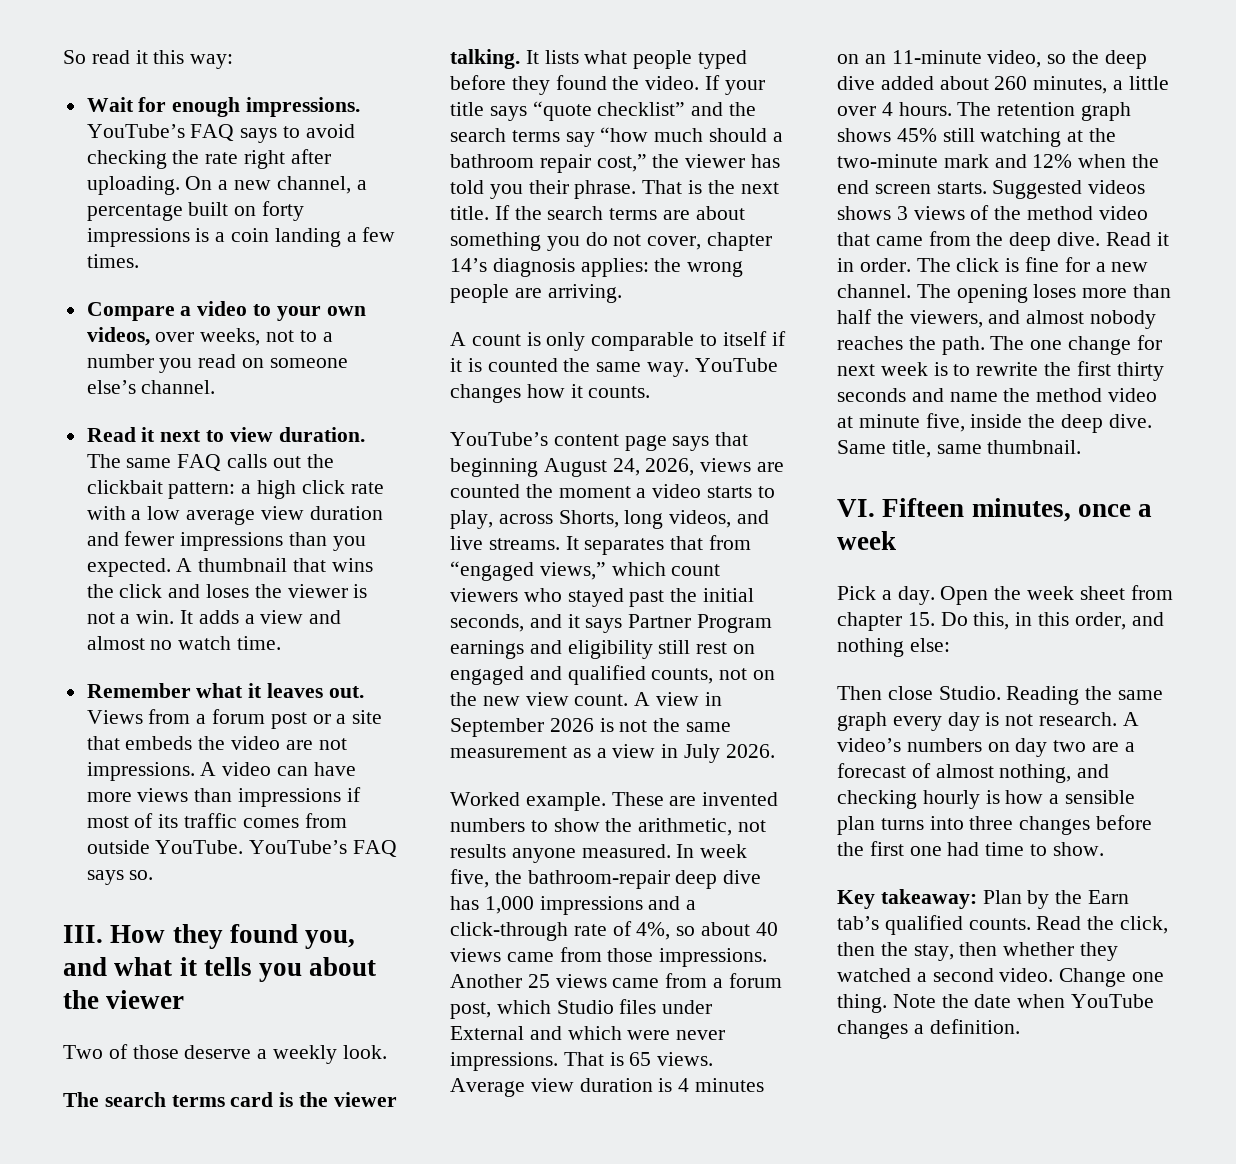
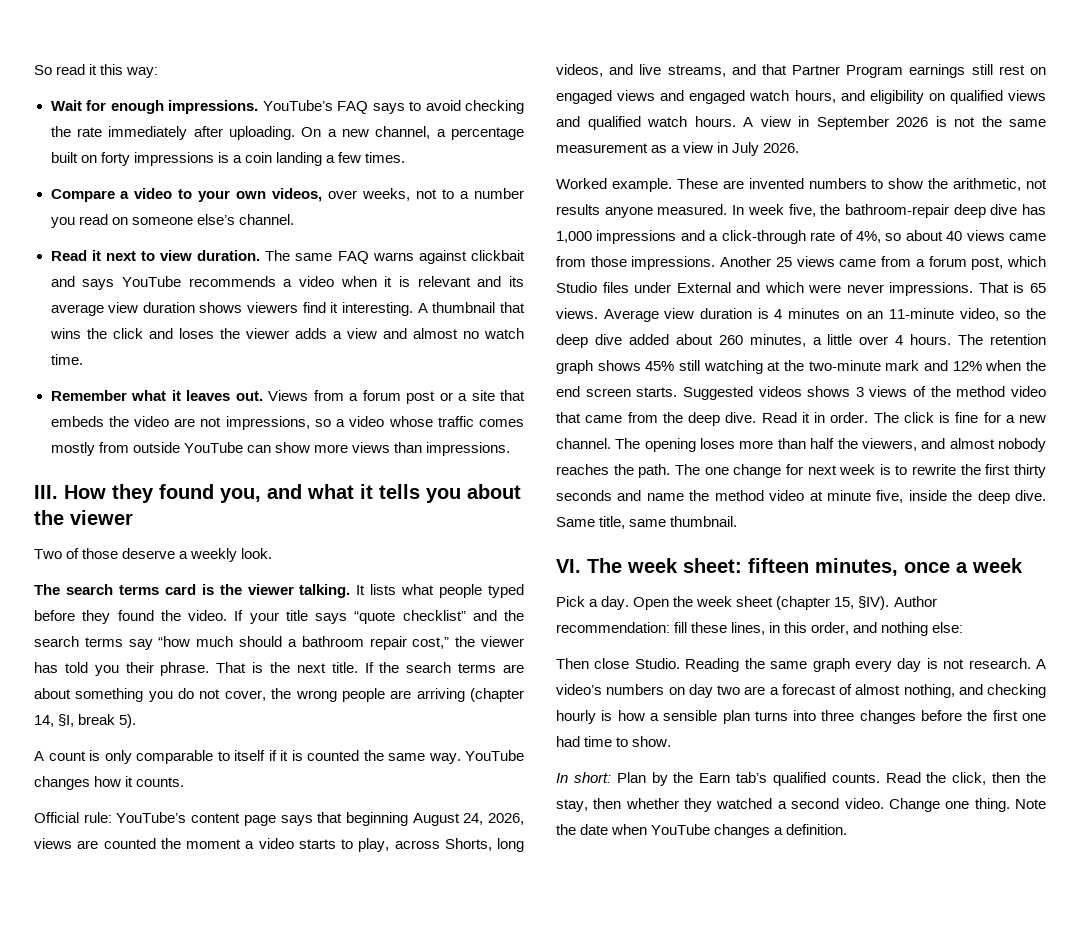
- YouTube’s FAQ says to avoid checking the rate right after uploading.
+ YouTube’s FAQ says to avoid checking the rate immediately after uploading.
- The same FAQ calls out the clickbait pattern: a high click rate with a low average view duration and fewer impressions than you expected.
+ The same FAQ warns against clickbait and says YouTube recommends a video when it is relevant and its average view duration shows viewers find it interesting.
- A thumbnail that wins the click and loses the viewer is not a win. It adds a view and almost no watch time.
+ A thumbnail that wins the click and loses the viewer adds a view and almost no watch time.
- Views from a forum post or a site that embeds the video are not impressions. A video can have more views than impressions if most of its traffic comes from outside YouTube. YouTube’s FAQ says so.
+ Views from a forum post or a site that embeds the video are not impressions, so a video whose traffic comes mostly from outside YouTube can show more views than impressions.
- If the search terms are about something you do not cover, chapter 14’s diagnosis applies: the wrong people are arriving.
+ If the search terms are about something you do not cover, the wrong people are arriving (chapter 14, §I, break 5).
- YouTube’s content page says that beginning August 24, 2026, views are counted the moment a video starts to play, across Shorts, long videos, and live streams. It separates that from “engaged views,” which count viewers who stayed past the initial seconds, and it says Partner Program earnings and eligibility still rest on engaged and qualified counts, not on the new view count.
+ Official rule: YouTube’s content page says that beginning August 24, 2026, views are counted the moment a video starts to play, across Shorts, long videos, and live streams, and that Partner Program earnings still rest on engaged views and engaged watch hours, and eligibility on qualified views and qualified watch hours.
- VI. Fifteen minutes, once a week
+ VI. The week sheet: fifteen minutes, once a week
- Open the week sheet from chapter 15. Do this, in this order, and nothing else:
+ Open the week sheet (chapter 15, §IV). Author recommendation: fill these lines, in this order, and nothing else:
- Key takeaway: Plan by the Earn tab’s qualified counts.
+ In short: Plan by the Earn tab’s qualified counts.

